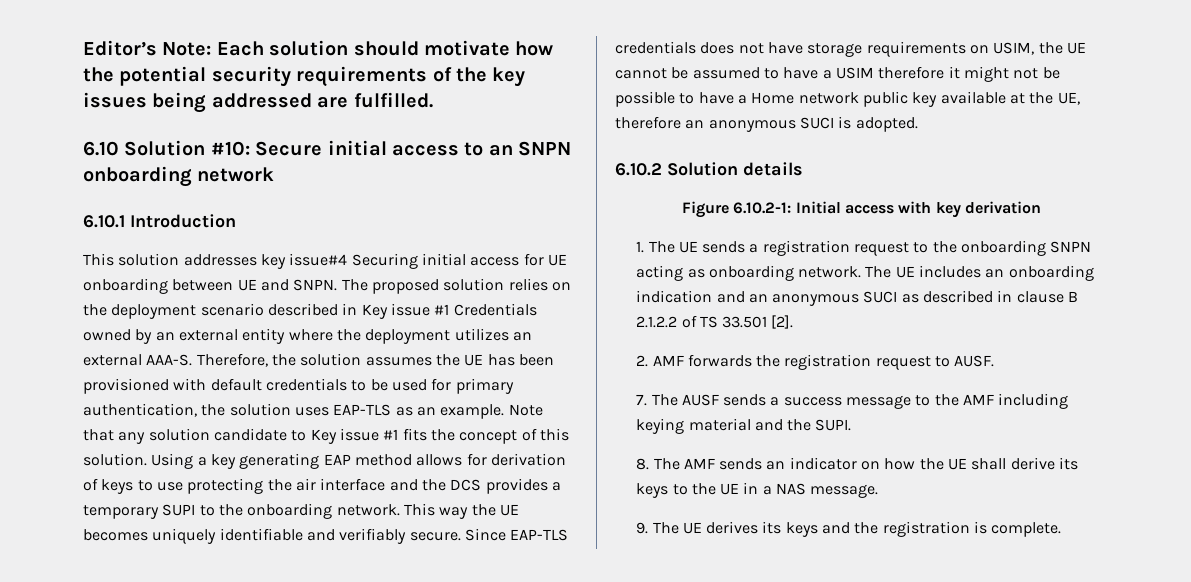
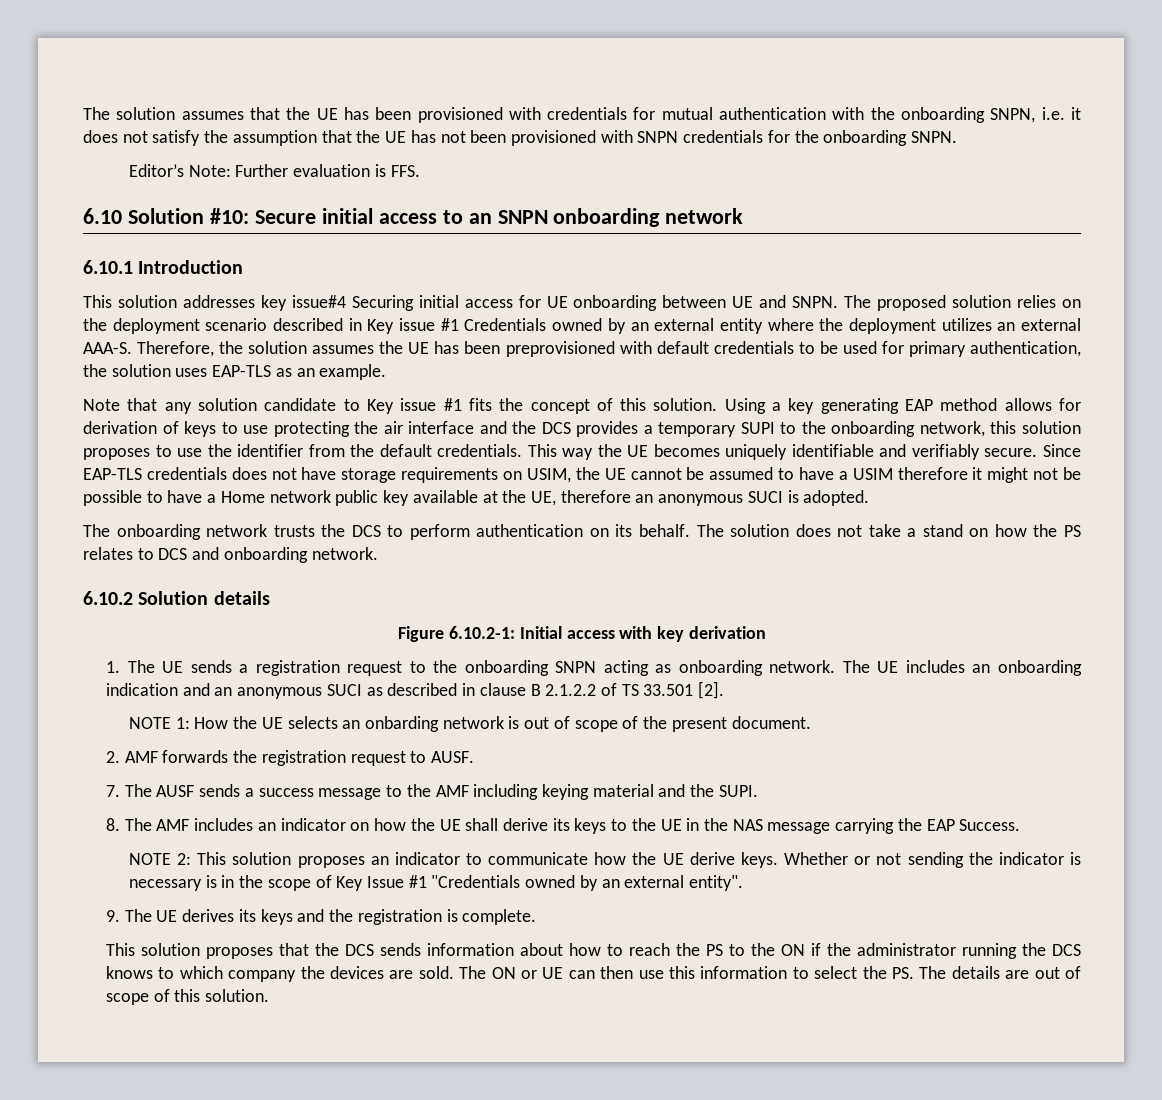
- Editor’s Note: Each solution should motivate how the potential security requirements of the key issues being addressed are fulfilled.
+ The solution assumes that the UE has been provisioned with credentials for mutual authentication with the onboarding SNPN, i.e. it does not satisfy the assumption that the UE has not been provisioned with SNPN credentials for the onboarding SNPN.
+ Editor’s Note: Further evaluation is FFS.
- Therefore, the solution assumes the UE has been provisioned with default credentials to be used for primary authentication, the solution uses EAP-TLS as an example. Note that any solution candidate to Key issue #1 fits the concept of this solution.
+ Therefore, the solution assumes the UE has been preprovisioned with default credentials to be used for primary authentication, the solution uses EAP-TLS as an example.
+ Note that any solution candidate to Key issue #1 fits the concept of this solution.
- Using a key generating EAP method allows for derivation of keys to use protecting the air interface and the DCS provides a temporary SUPI to the onboarding network.
+ Using a key generating EAP method allows for derivation of keys to use protecting the air interface and the DCS provides a temporary SUPI to the onboarding network, this solution proposes to use the identifier from the default credentials.
+ The onboarding network trusts the DCS to perform authentication on its behalf. The solution does not take a stand on how the PS relates to DCS and onboarding network.
+ NOTE 1: How the UE selects an onbarding network is out of scope of the present document.
- 8. The AMF sends an indicator on how the UE shall derive its keys to the UE in a NAS message.
+ 8. The AMF includes an indicator on how the UE shall derive its keys to the UE in the NAS message carrying the EAP Success.
+ NOTE 2: This solution proposes an indicator to communicate how the UE derive keys. Whether or not sending the indicator is necessary is in the scope of Key Issue #1 "Credentials owned by an external entity".
+ This solution proposes that the DCS sends information about how to reach the PS to the ON if the administrator running the DCS knows to which company the devices are sold. The ON or UE can then use this information to select the PS. The details are out of scope of this solution.

